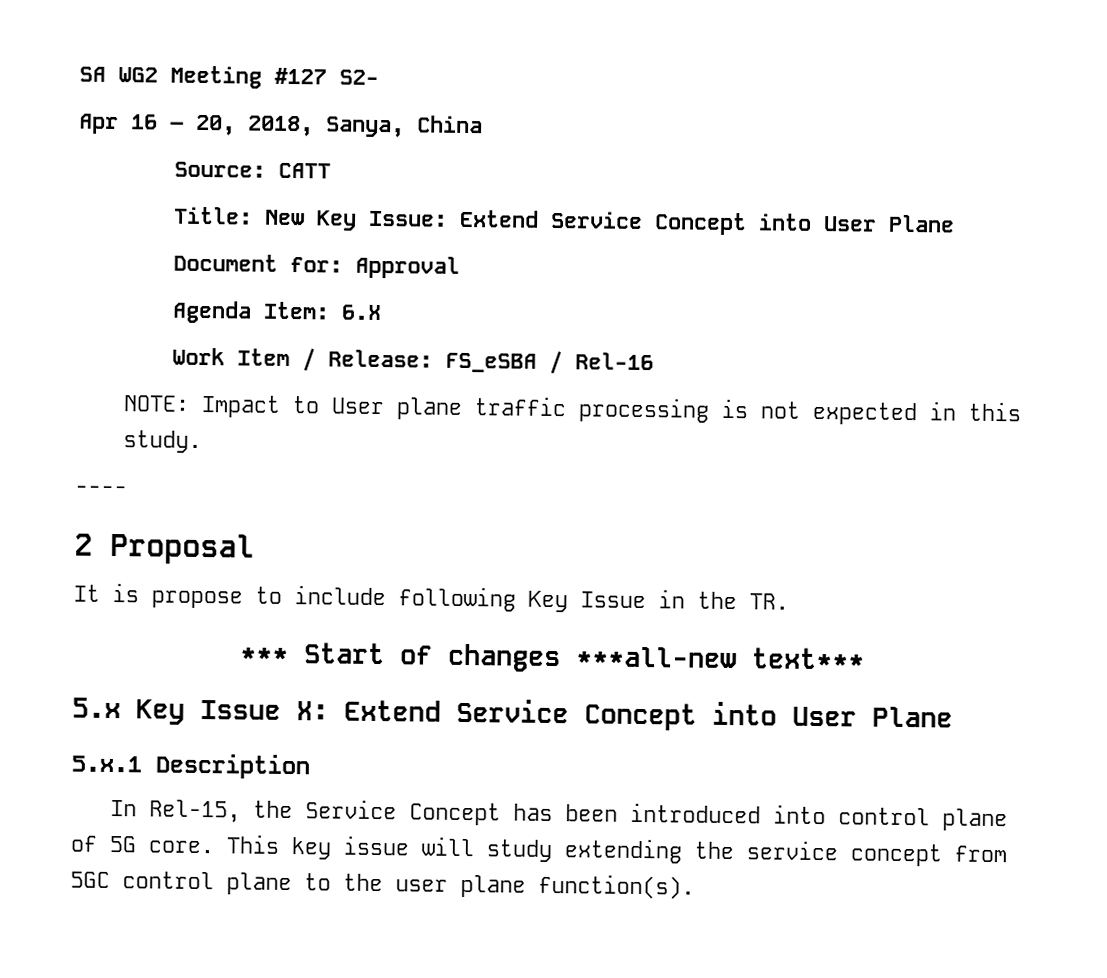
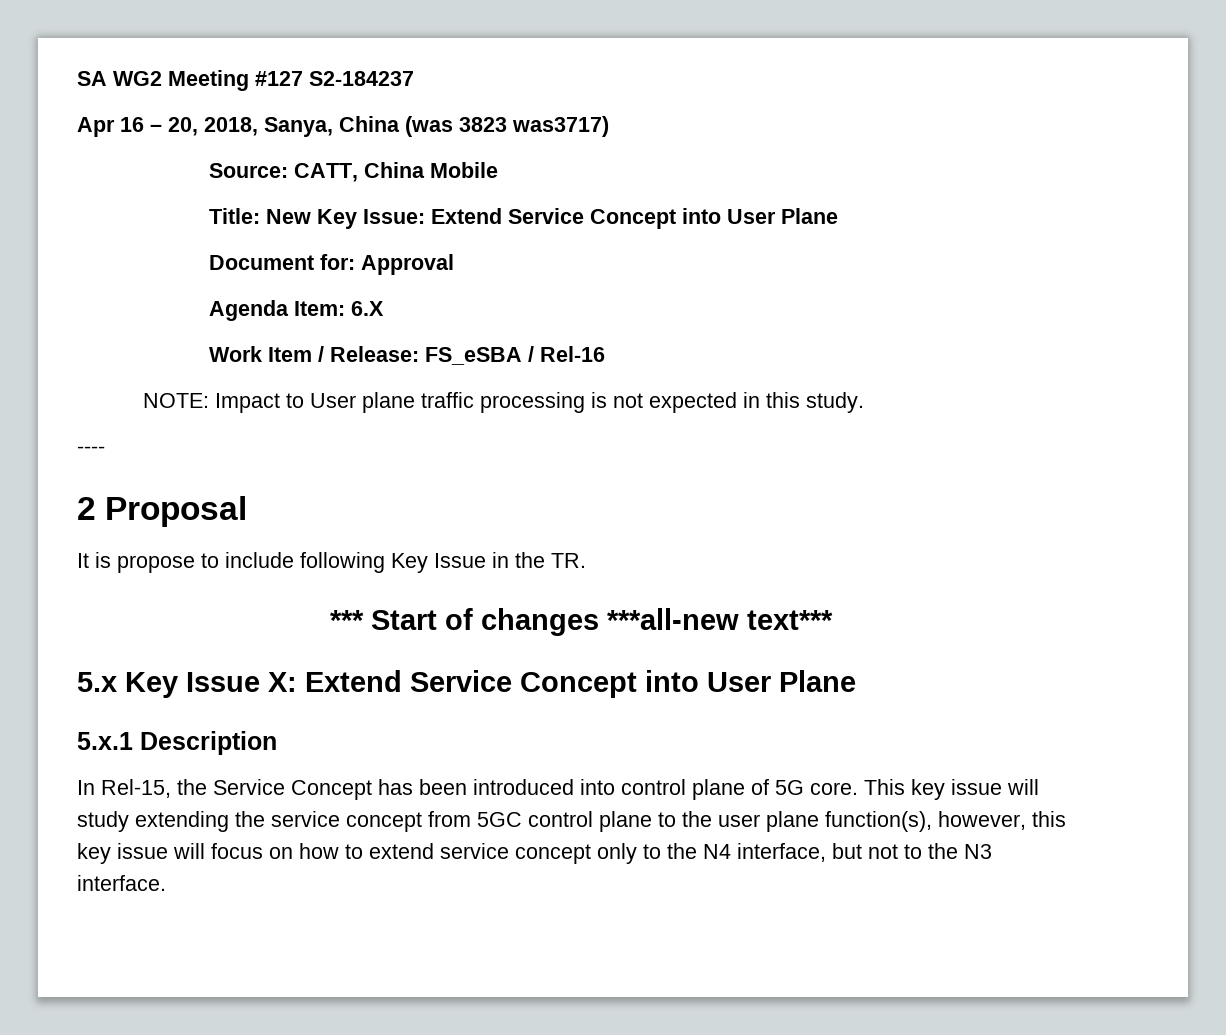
- SA WG2 Meeting #127 S2-
+ SA WG2 Meeting #127 S2-184237
- Apr 16 – 20, 2018, Sanya, China
- Source: CATT
+ Apr 16 – 20, 2018, Sanya, China (was 3823 was3717)
+ Source: CATT, China Mobile
- This key issue will study extending the service concept from 5GC control plane to the user plane function(s).
+ This key issue will study extending the service concept from 5GC control plane to the user plane function(s), however, this key issue will focus on how to extend service concept only to the N4 interface, but not to the N3 interface.

